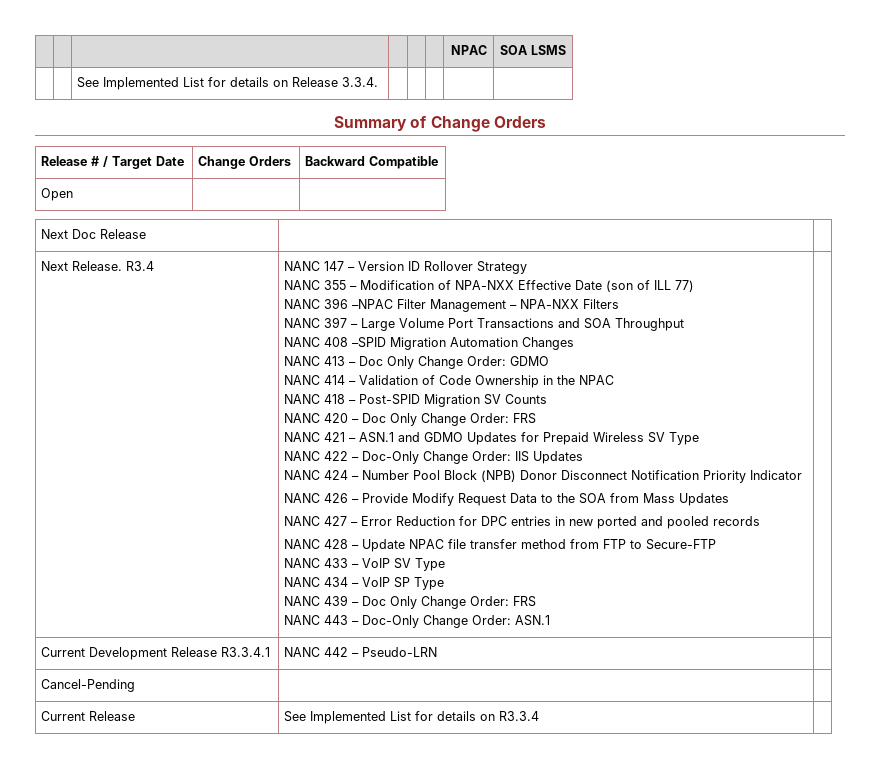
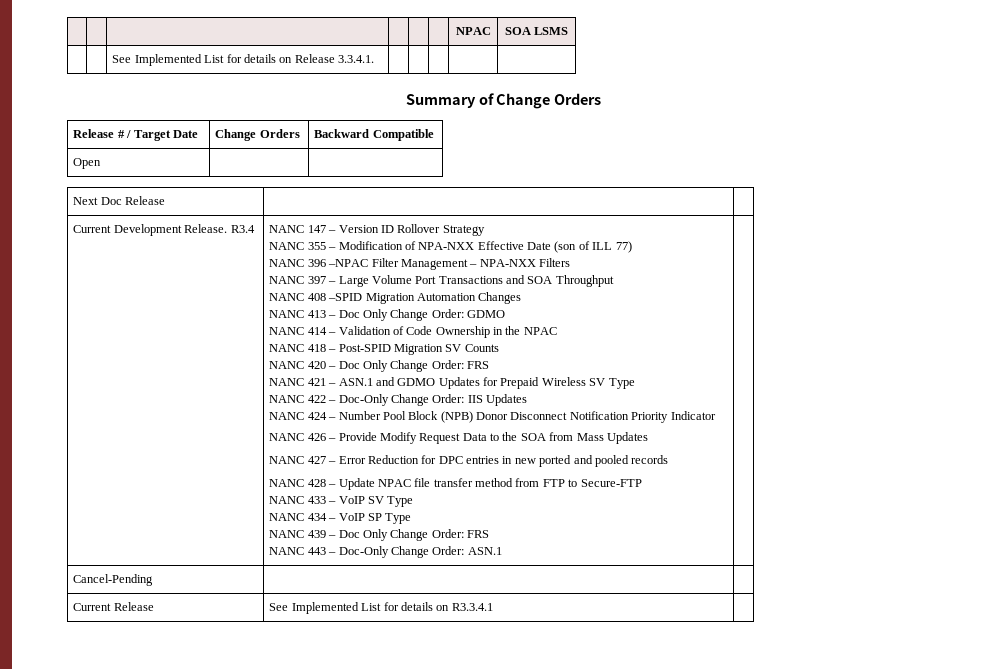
- | | See Implemented List for details on Release 3.3.4. | | | | |
+ | | See Implemented List for details on Release 3.3.4.1. | | | | |
- Next Release.
+ Current Development Release.
- Current Development Release R3.3.4.1 | NANC 442 – Pseudo-LRN |
- Current Release | See Implemented List for details on R3.3.4 |
+ Current Release | See Implemented List for details on R3.3.4.1 |

